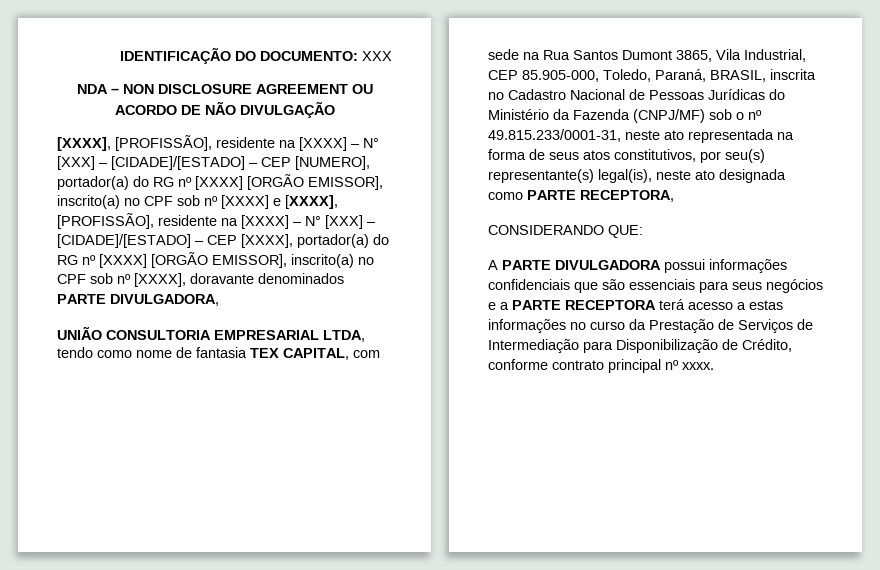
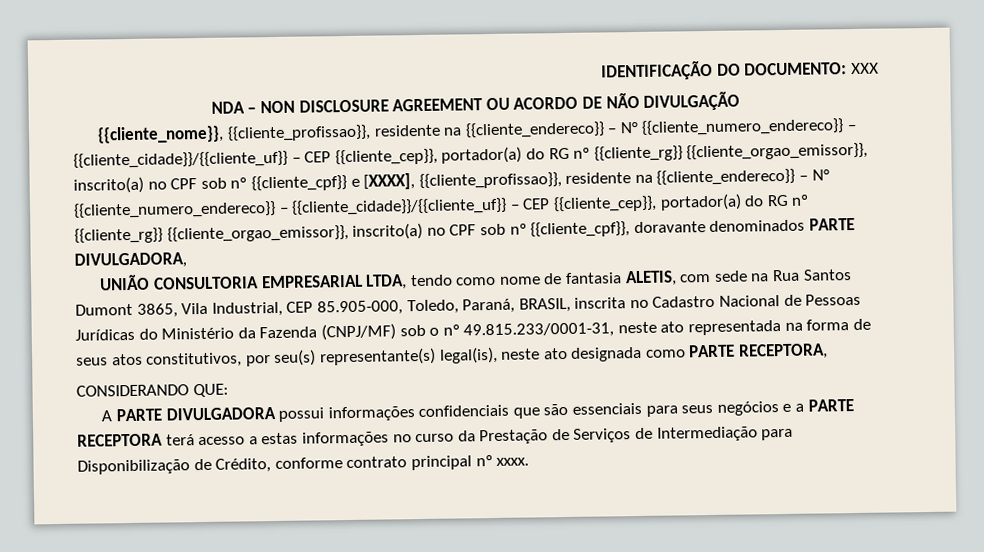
- [XXXX], [PROFISSÃO], residente na [XXXX] – N° [XXX] – [CIDADE]/[ESTADO] – CEP [NUMERO], portador(a) do RG nº [XXXX] [ORGÃO EMISSOR], inscrito(a) no CPF sob nº [XXXX] e [XXXX], [PROFISSÃO], residente na [XXXX] – N° [XXX] – [CIDADE]/[ESTADO] – CEP [XXXX], portador(a) do RG nº [XXXX] [ORGÃO EMISSOR], inscrito(a) no CPF sob nº [XXXX], doravante denominados PARTE DIVULGADORA,
+ {{cliente_nome}}, {{cliente_profissao}}, residente na {{cliente_endereco}} – N° {{cliente_numero_endereco}} – {{cliente_cidade}}/{{cliente_uf}} – CEP {{cliente_cep}}, portador(a) do RG nº {{cliente_rg}} {{cliente_orgao_emissor}}, inscrito(a) no CPF sob nº {{cliente_cpf}} e [XXXX], {{cliente_profissao}}, residente na {{cliente_endereco}} – N° {{cliente_numero_endereco}} – {{cliente_cidade}}/{{cliente_uf}} – CEP {{cliente_cep}}, portador(a) do RG nº {{cliente_rg}} {{cliente_orgao_emissor}}, inscrito(a) no CPF sob nº {{cliente_cpf}}, doravante denominados PARTE DIVULGADORA,
- UNIÃO CONSULTORIA EMPRESARIAL LTDA, tendo como nome de fantasia TEX CAPITAL, com sede na Rua Santos Dumont 3865, Vila Industrial, CEP 85.905-000, Toledo, Paraná, BRASIL, inscrita no Cadastro Nacional de Pessoas Jurídicas do Ministério da Fazenda (CNPJ/MF) sob o nº 49.815.233/0001-31, neste ato representada na forma de seus atos constitutivos, por seu(s) representante(s) legal(is), neste ato designada como PARTE RECEPTORA,
+ UNIÃO CONSULTORIA EMPRESARIAL LTDA, tendo como nome de fantasia ALETIS, com sede na Rua Santos Dumont 3865, Vila Industrial, CEP 85.905-000, Toledo, Paraná, BRASIL, inscrita no Cadastro Nacional de Pessoas Jurídicas do Ministério da Fazenda (CNPJ/MF) sob o nº 49.815.233/0001-31, neste ato representada na forma de seus atos constitutivos, por seu(s) representante(s) legal(is), neste ato designada como PARTE RECEPTORA,

